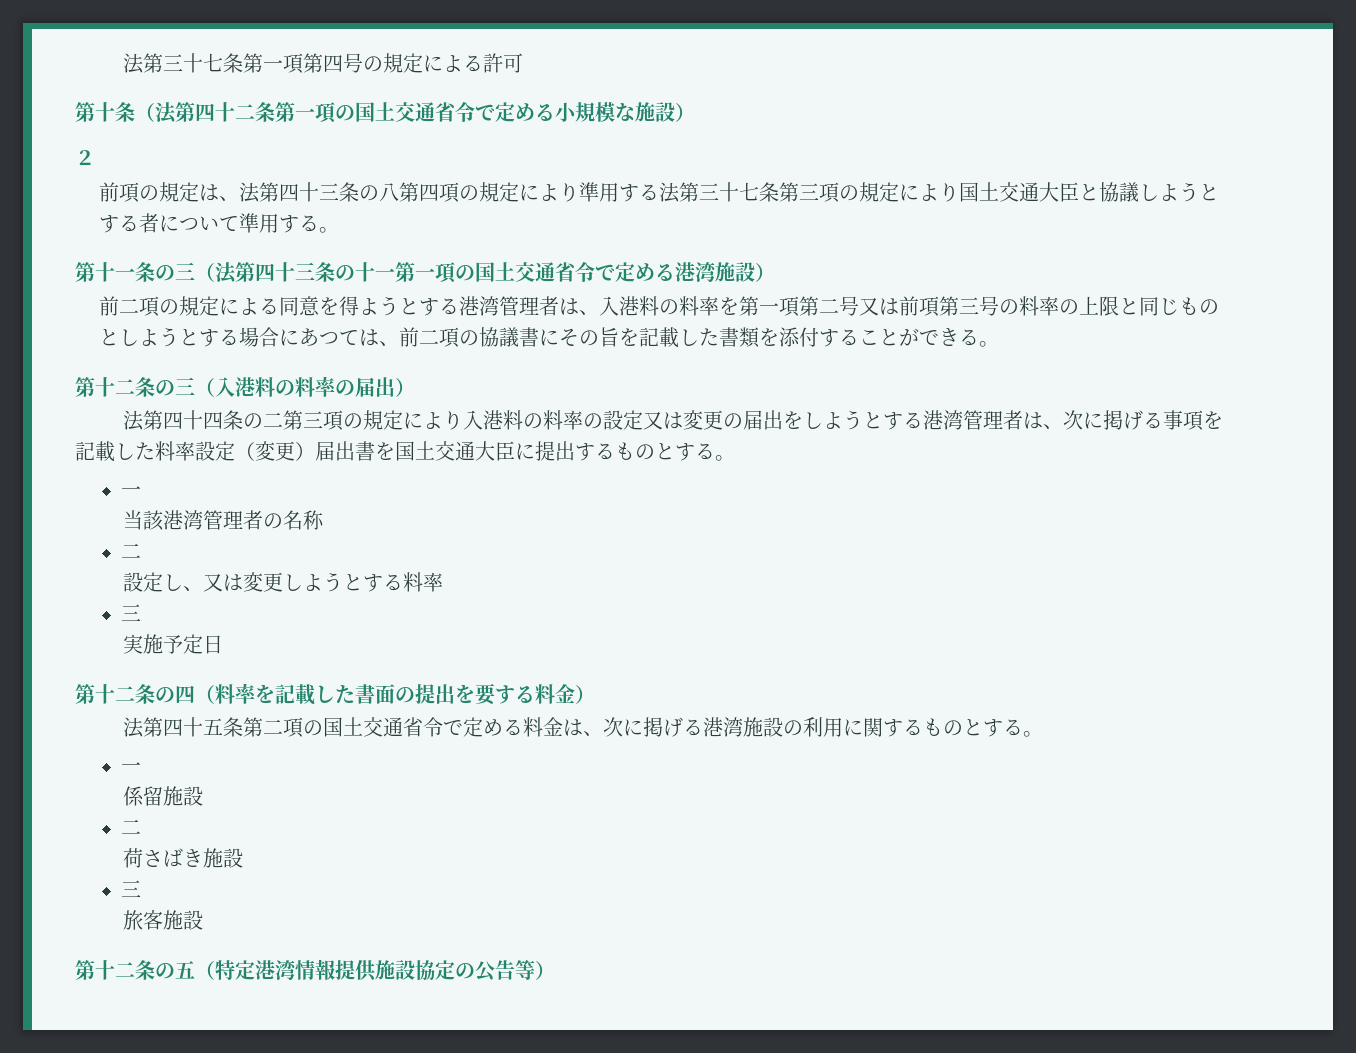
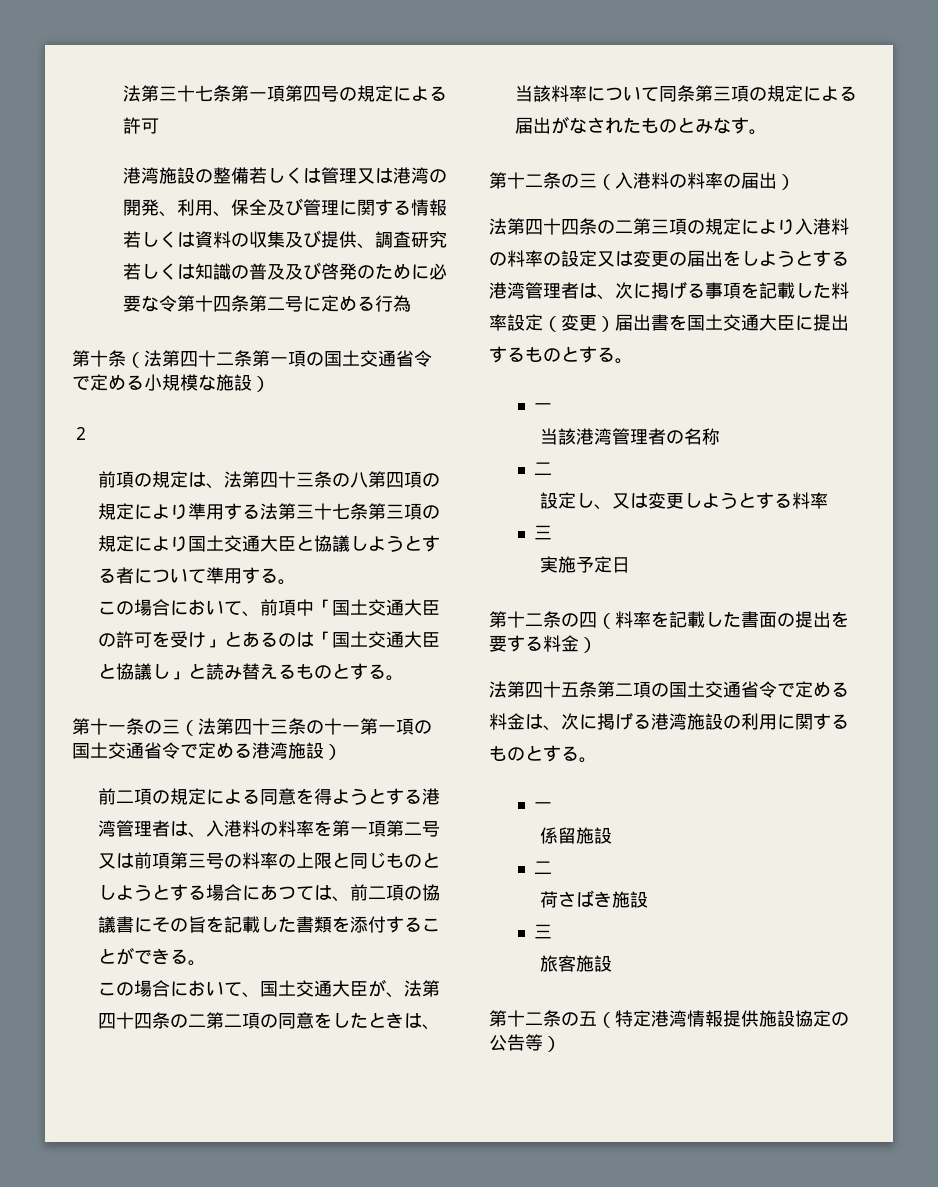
+ 港湾施設の整備若しくは管理又は港湾の開発、利用、保全及び管理に関する情報若しくは資料の収集及び提供、調査研究若しくは知識の普及及び啓発のために必要な令第十四条第二号に定める行為
+ この場合において、前項中「国土交通大臣の許可を受け」とあるのは「国土交通大臣と協議し」と読み替えるものとする。
+ この場合において、国土交通大臣が、法第四十四条の二第二項の同意をしたときは、当該料率について同条第三項の規定による届出がなされたものとみなす。

